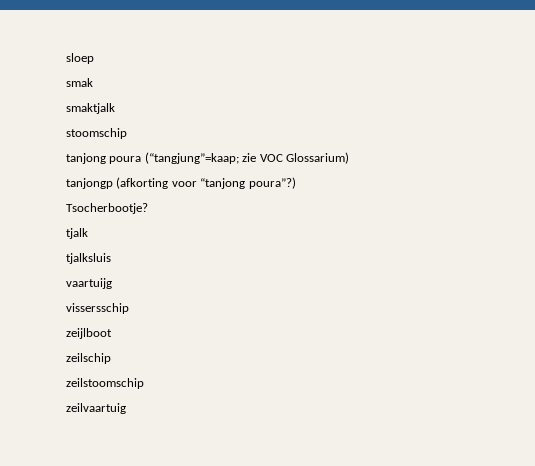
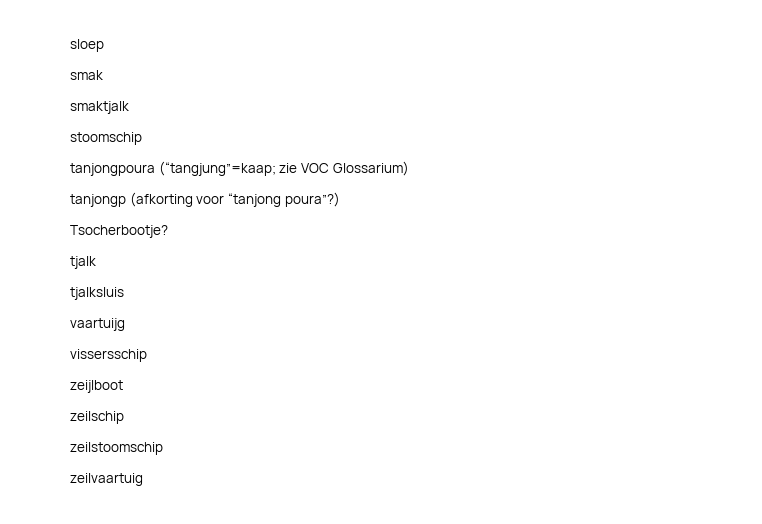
- tanjong poura (“tangjung”=kaap; zie VOC Glossarium)
+ tanjongpoura (“tangjung”=kaap; zie VOC Glossarium)

